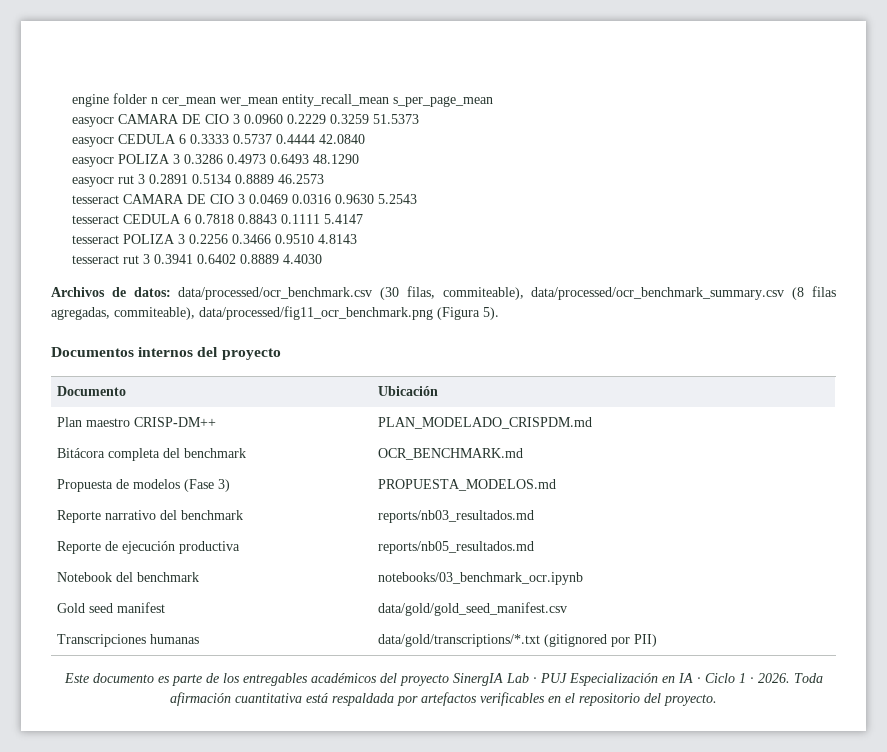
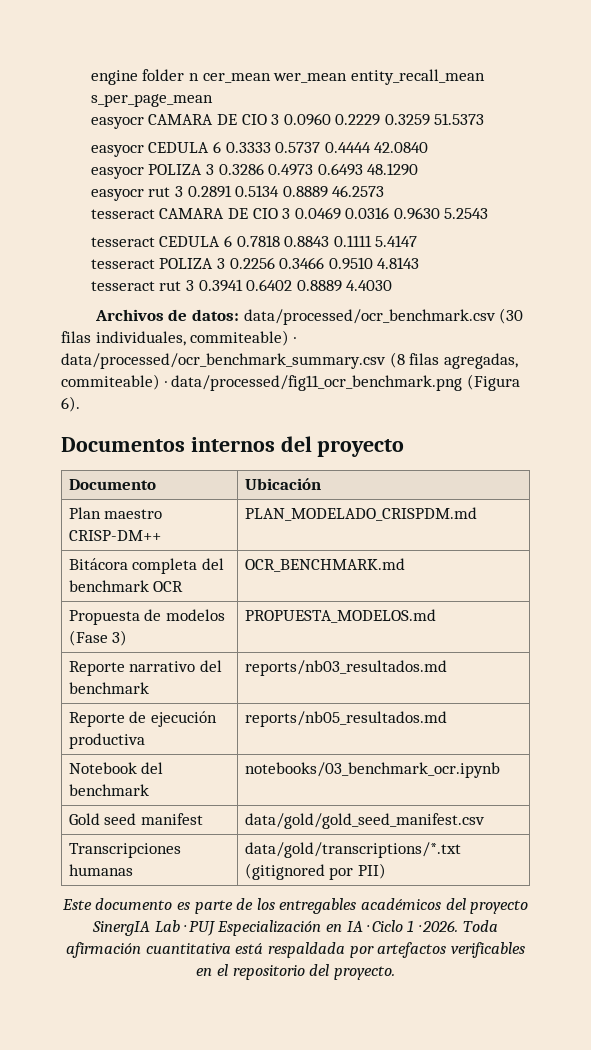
- Archivos de datos: data/processed/ocr_benchmark.csv (30 filas, commiteable), data/processed/ocr_benchmark_summary.csv (8 filas agregadas, commiteable), data/processed/fig11_ocr_benchmark.png (Figura 5).
+ Archivos de datos: data/processed/ocr_benchmark.csv (30 filas individuales, commiteable) · data/processed/ocr_benchmark_summary.csv (8 filas agregadas, commiteable) · data/processed/fig11_ocr_benchmark.png (Figura 6).
- Bitácora completa del benchmark | OCR_BENCHMARK.md
+ Bitácora completa del benchmark OCR | OCR_BENCHMARK.md

